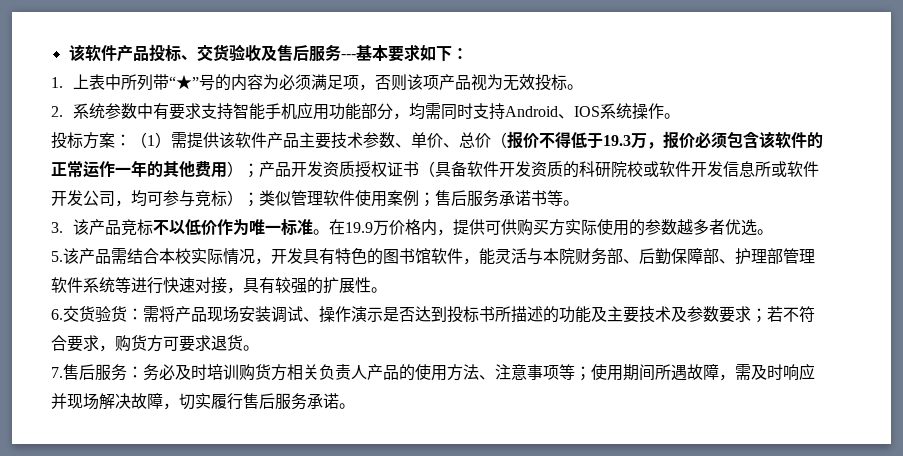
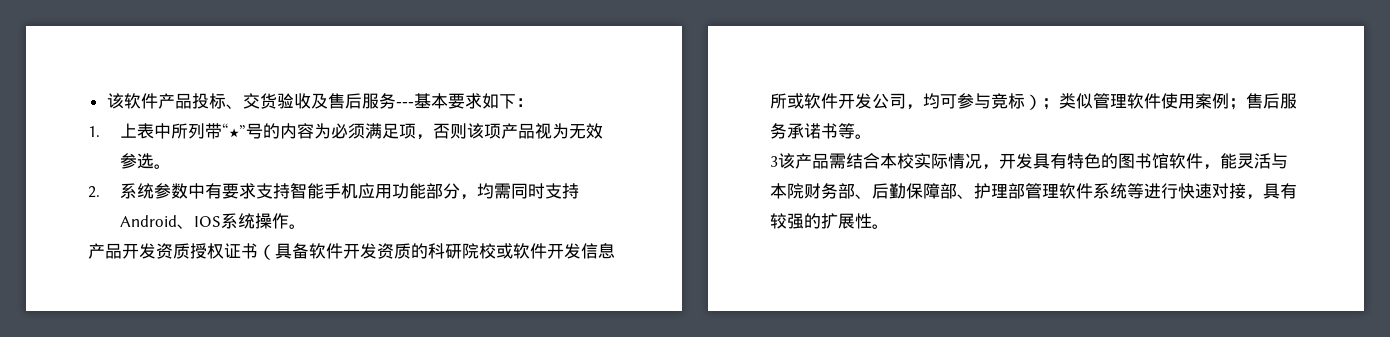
- 1.上表中所列带“★”号的内容为必须满足项，否则该项产品视为无效投标。
+ 1.上表中所列带“★”号的内容为必须满足项，否则该项产品视为无效参选。
- 投标方案：（1）需提供该软件产品主要技术参数、单价、总价（报价不得低于19.3万，报价必须包含该软件的正常运作一年的其他费用）；产品开发资质授权证书（具备软件开发资质的科研院校或软件开发信息所或软件开发公司，均可参与竞标）；类似管理软件使用案例；售后服务承诺书等。
+ 产品开发资质授权证书（具备软件开发资质的科研院校或软件开发信息所或软件开发公司，均可参与竞标）；类似管理软件使用案例；售后服务承诺书等。
- 3.该产品竞标不以低价作为唯一标准。在19.9万价格内，提供可供购买方实际使用的参数越多者优选。
- 5.该产品需结合本校实际情况，开发具有特色的图书馆软件，能灵活与本院财务部、后勤保障部、护理部管理软件系统等进行快速对接，具有较强的扩展性。
+ 3该产品需结合本校实际情况，开发具有特色的图书馆软件，能灵活与本院财务部、后勤保障部、护理部管理软件系统等进行快速对接，具有较强的扩展性。
- 6.交货验货：需将产品现场安装调试、操作演示是否达到投标书所描述的功能及主要技术及参数要求；若不符合要求，购货方可要求退货。
- 7.售后服务：务必及时培训购货方相关负责人产品的使用方法、注意事项等；使用期间所遇故障，需及时响应并现场解决故障，切实履行售后服务承诺。

